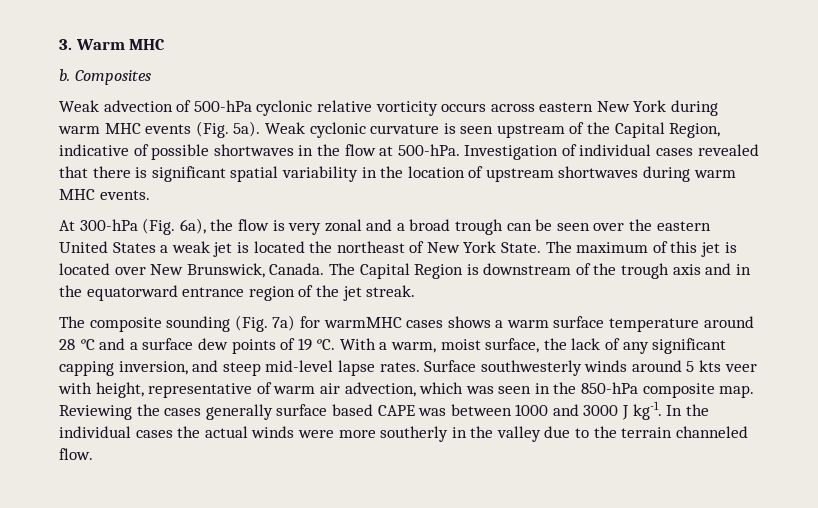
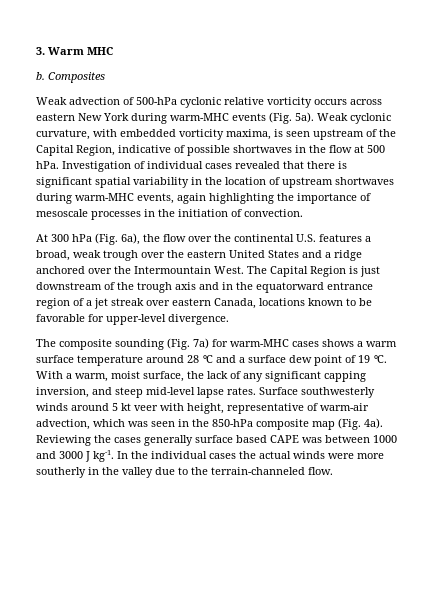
- Weak advection of 500-hPa cyclonic relative vorticity occurs across eastern New York during warm MHC events (Fig. 5a).
+ Weak advection of 500-hPa cyclonic relative vorticity occurs across eastern New York during warm-MHC events (Fig. 5a).
- Weak cyclonic curvature is seen upstream of the Capital Region, indicative of possible shortwaves in the flow at 500-hPa.
+ Weak cyclonic curvature, with embedded vorticity maxima, is seen upstream of the Capital Region, indicative of possible shortwaves in the flow at 500 hPa.
- Investigation of individual cases revealed that there is significant spatial variability in the location of upstream shortwaves during warm MHC events.
+ Investigation of individual cases revealed that there is significant spatial variability in the location of upstream shortwaves during warm-MHC events, again highlighting the importance of mesoscale processes in the initiation of convection.
- At 300-hPa (Fig. 6a), the flow is very zonal and a broad trough can be seen over the eastern United States a weak jet is located the northeast of New York State. The maximum of this jet is located over New Brunswick, Canada.
+ At 300 hPa (Fig. 6a), the flow over the continental U.S. features a broad, weak trough over the eastern United States and a ridge anchored over the Intermountain West.
- The Capital Region is downstream of the trough axis and in the equatorward entrance region of the jet streak.
+ The Capital Region is just downstream of the trough axis and in the equatorward entrance region of a jet streak over eastern Canada, locations known to be favorable for upper-level divergence.
- The composite sounding (Fig. 7a) for warmMHC cases shows a warm surface temperature around 28 °C and a surface dew points of 19 °C.
+ The composite sounding (Fig. 7a) for warm-MHC cases shows a warm surface temperature around 28 °C and a surface dew point of 19 °C.
- Surface southwesterly winds around 5 kts veer with height, representative of warm air advection, which was seen in the 850-hPa composite map.
+ Surface southwesterly winds around 5 kt veer with height, representative of warm-air advection, which was seen in the 850-hPa composite map (Fig. 4a).
- In the individual cases the actual winds were more southerly in the valley due to the terrain channeled flow.
+ In the individual cases the actual winds were more southerly in the valley due to the terrain-channeled flow.

